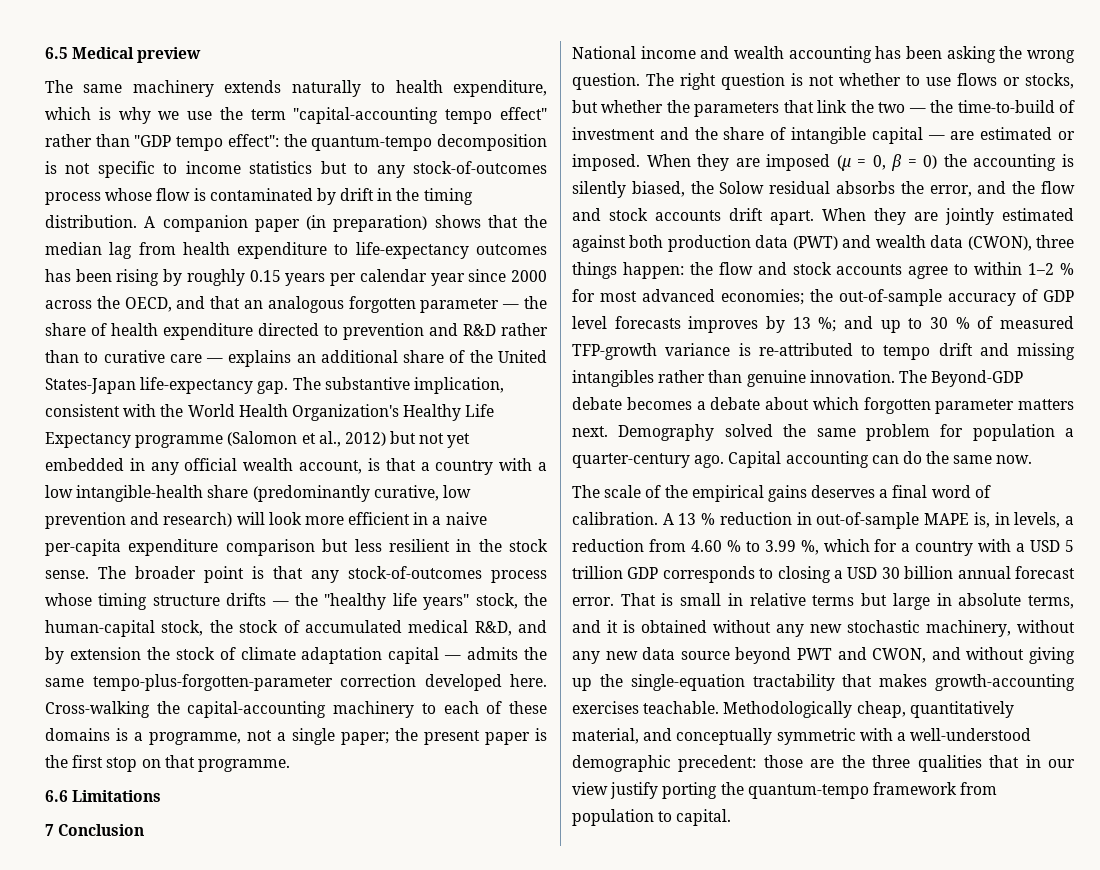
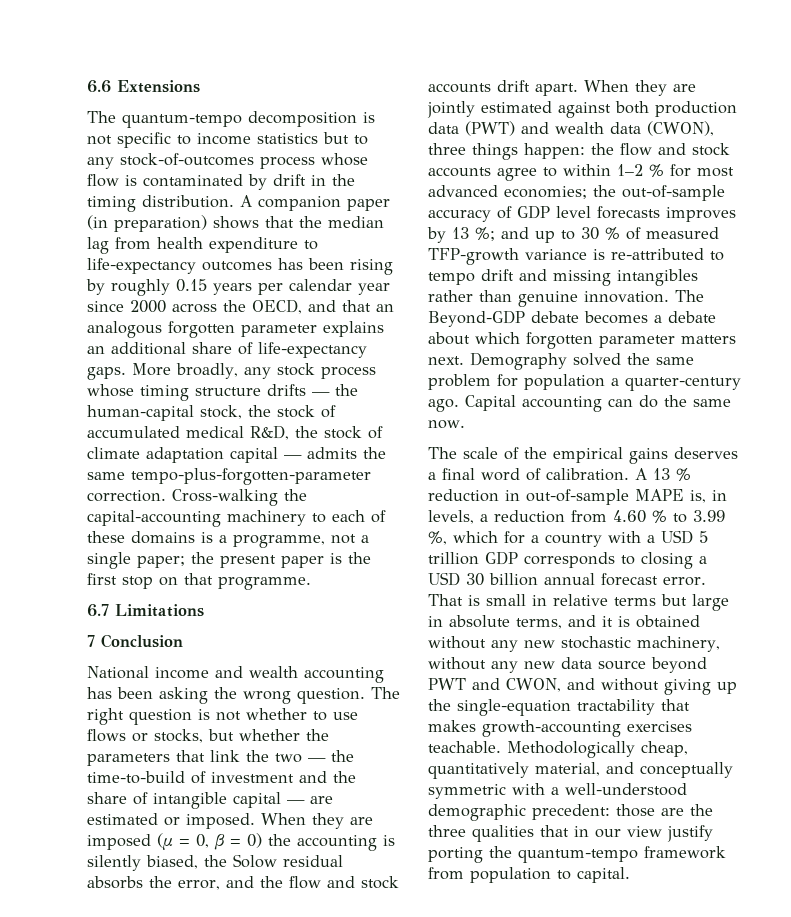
- 6.5 Medical preview
- The same machinery extends naturally to health expenditure, which is why we use the term "capital-accounting tempo effect" rather than "GDP tempo effect": the quantum-tempo decomposition is not specific to income statistics but to any stock-of-outcomes process whose flow is contaminated by drift in the timing distribution.
+ 6.6 Extensions
+ The quantum-tempo decomposition is not specific to income statistics but to any stock-of-outcomes process whose flow is contaminated by drift in the timing distribution.
- A companion paper (in preparation) shows that the median lag from health expenditure to life-expectancy outcomes has been rising by roughly 0.15 years per calendar year since 2000 across the OECD, and that an analogous forgotten parameter — the share of health expenditure directed to prevention and R&D rather than to curative care — explains an additional share of the United States-Japan life-expectancy gap. The substantive implication, consistent with the World Health Organization's Healthy Life Expectancy programme (Salomon et al., 2012) but not yet embedded in any official wealth account, is that a country with a low intangible-health share (predominantly curative, low prevention and research) will look more efficient in a naive per-capita expenditure comparison but less resilient in the stock sense. The broader point is that any stock-of-outcomes process whose timing structure drifts — the "healthy life years" stock, the human-capital stock, the stock of accumulated medical R&D, and by extension the stock of climate adaptation capital — admits the same tempo-plus-forgotten-parameter correction developed here.
+ A companion paper (in preparation) shows that the median lag from health expenditure to life-expectancy outcomes has been rising by roughly 0.15 years per calendar year since 2000 across the OECD, and that an analogous forgotten parameter explains an additional share of life-expectancy gaps. More broadly, any stock process whose timing structure drifts — the human-capital stock, the stock of accumulated medical R&D, the stock of climate adaptation capital — admits the same tempo-plus-forgotten-parameter correction.
- 6.6 Limitations
+ 6.7 Limitations

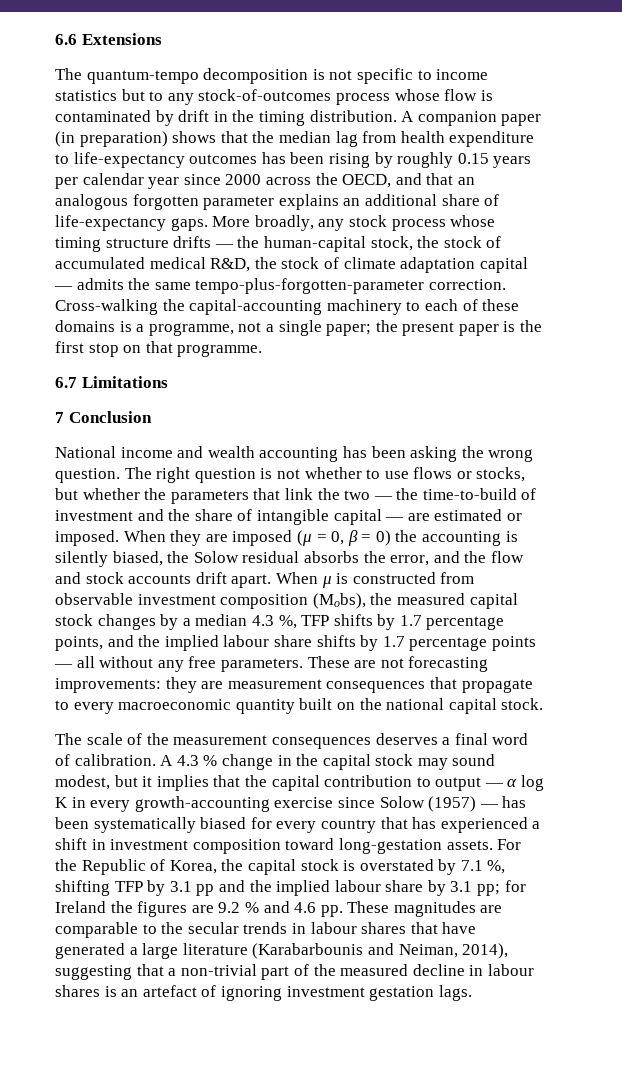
- When they are jointly estimated against both production data (PWT) and wealth data (CWON), three things happen: the flow and stock accounts agree to within 1–2 % for most advanced economies; the out-of-sample accuracy of GDP level forecasts improves by 13 %; and up to 30 % of measured TFP-growth variance is re-attributed to tempo drift and missing intangibles rather than genuine innovation. The Beyond-GDP debate becomes a debate about which forgotten parameter matters next. Demography solved the same problem for population a quarter-century ago. Capital accounting can do the same now.
+ When μ is constructed from observable investment composition (Mobs), the measured capital stock changes by a median 4.3 %, TFP shifts by 1.7 percentage points, and the implied labour share shifts by 1.7 percentage points — all without any free parameters. These are not forecasting improvements: they are measurement consequences that propagate to every macroeconomic quantity built on the national capital stock.
- The scale of the empirical gains deserves a final word of calibration.
+ The scale of the measurement consequences deserves a final word of calibration.
- A 13 % reduction in out-of-sample MAPE is, in levels, a reduction from 4.60 % to 3.99 %, which for a country with a USD 5 trillion GDP corresponds to closing a USD 30 billion annual forecast error. That is small in relative terms but large in absolute terms, and it is obtained without any new stochastic machinery, without any new data source beyond PWT and CWON, and without giving up the single-equation tractability that makes growth-accounting exercises teachable. Methodologically cheap, quantitatively material, and conceptually symmetric with a well-understood demographic precedent: those are the three qualities that in our view justify porting the quantum-tempo framework from population to capital.
+ A 4.3 % change in the capital stock may sound modest, but it implies that the capital contribution to output — α log K in every growth-accounting exercise since Solow (1957) — has been systematically biased for every country that has experienced a shift in investment composition toward long-gestation assets. For the Republic of Korea, the capital stock is overstated by 7.1 %, shifting TFP by 3.1 pp and the implied labour share by 3.1 pp; for Ireland the figures are 9.2 % and 4.6 pp. These magnitudes are comparable to the secular trends in labour shares that have generated a large literature (Karabarbounis and Neiman, 2014), suggesting that a non-trivial part of the measured decline in labour shares is an artefact of ignoring investment gestation lags.

